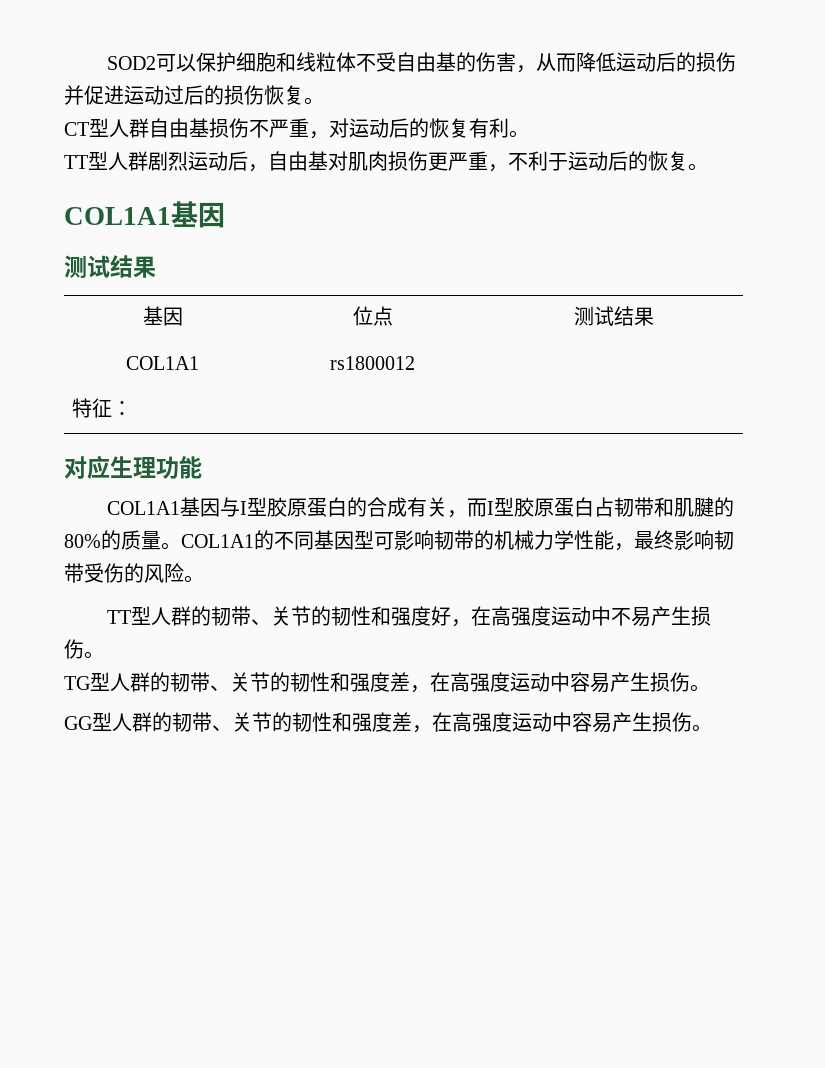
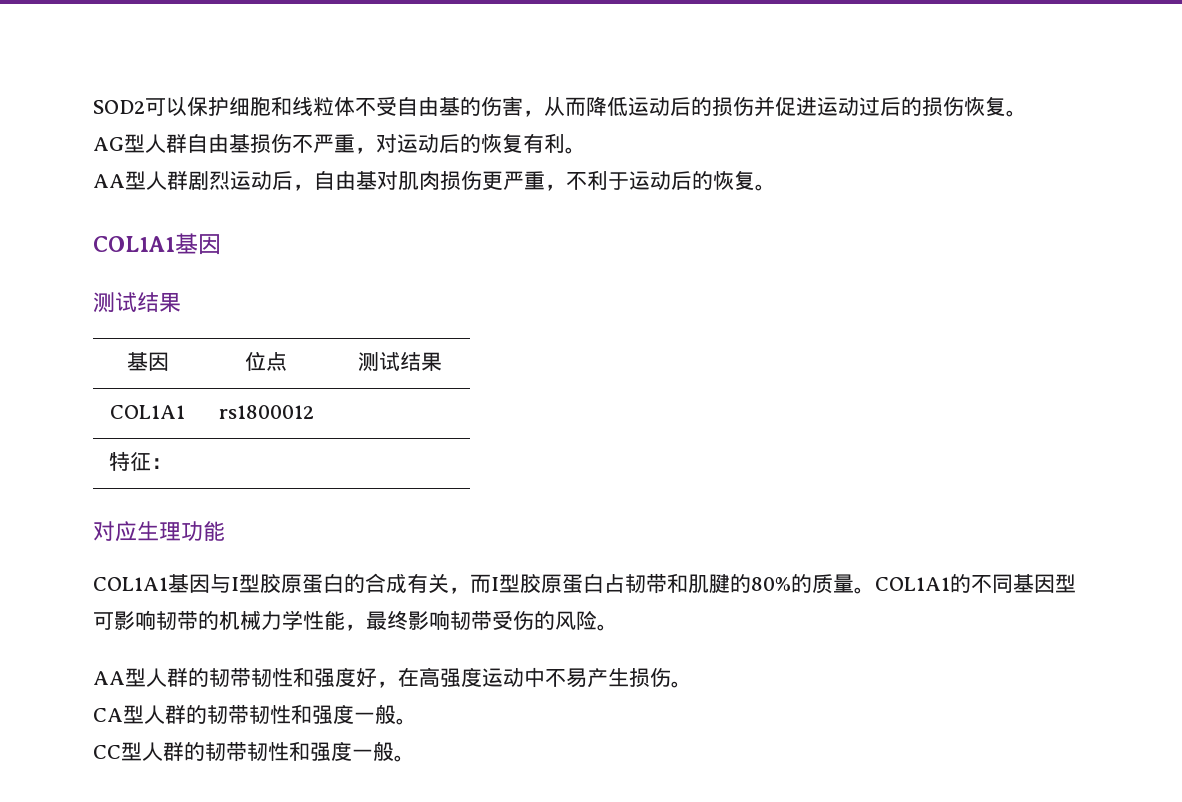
- CT型人群自由基损伤不严重，对运动后的恢复有利。
+ AG型人群自由基损伤不严重，对运动后的恢复有利。
- TT型人群剧烈运动后，自由基对肌肉损伤更严重，不利于运动后的恢复。
+ AA型人群剧烈运动后，自由基对肌肉损伤更严重，不利于运动后的恢复。
- TT型人群的韧带、关节的韧性和强度好，在高强度运动中不易产生损伤。
+ AA型人群的韧带韧性和强度好，在高强度运动中不易产生损伤。
- TG型人群的韧带、关节的韧性和强度差，在高强度运动中容易产生损伤。
- GG型人群的韧带、关节的韧性和强度差，在高强度运动中容易产生损伤。
+ CA型人群的韧带韧性和强度一般。
+ CC型人群的韧带韧性和强度一般。

